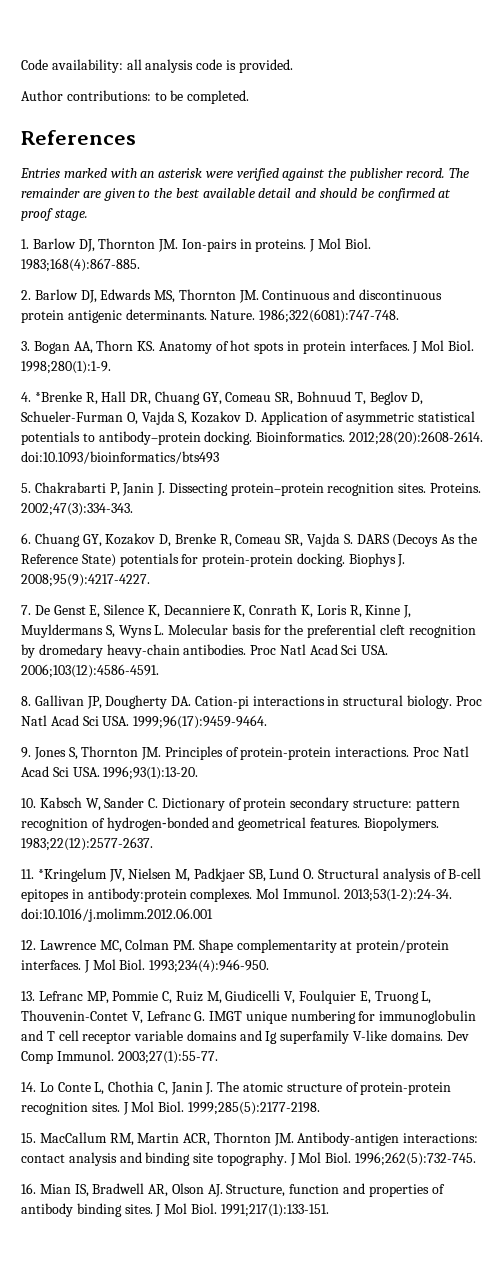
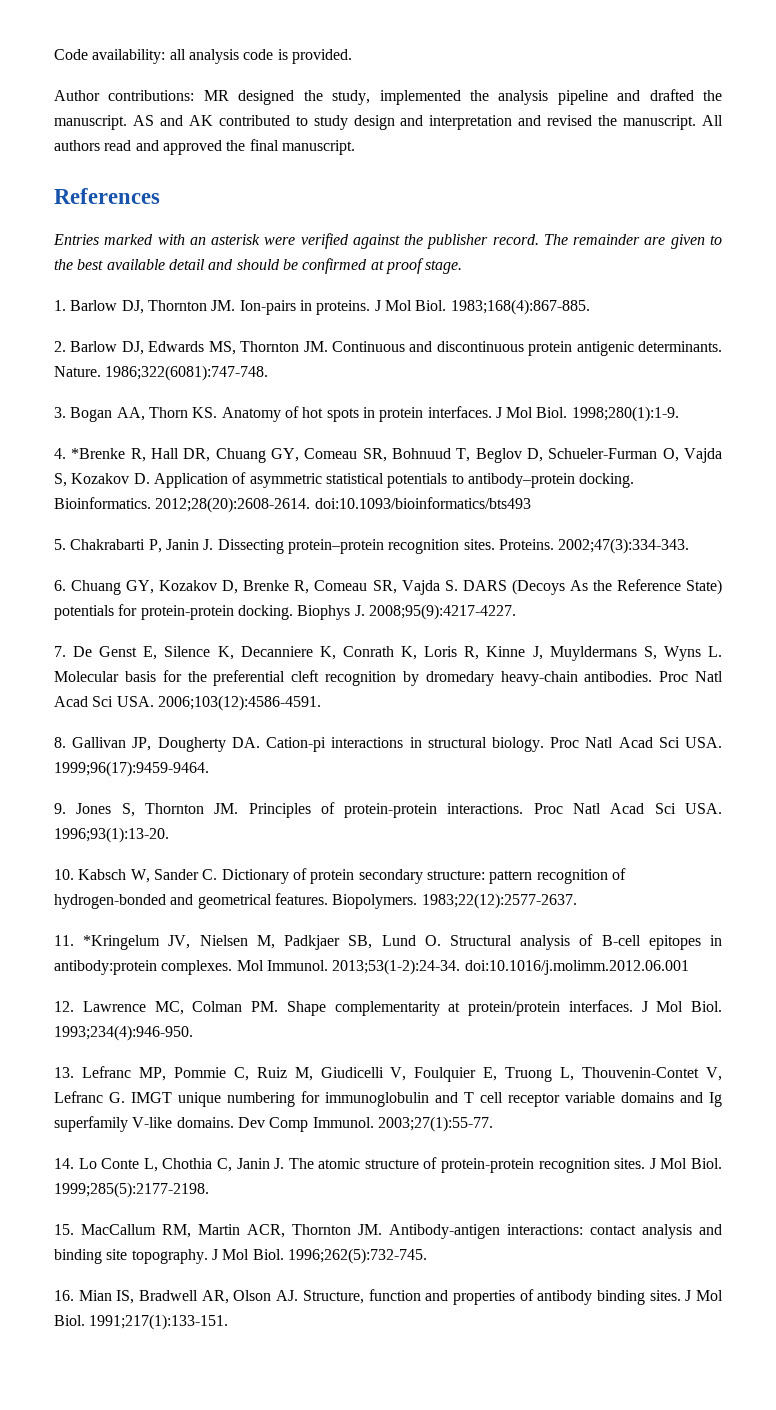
- Author contributions: to be completed.
+ Author contributions: MR designed the study, implemented the analysis pipeline and drafted the manuscript. AS and AK contributed to study design and interpretation and revised the manuscript. All authors read and approved the final manuscript.

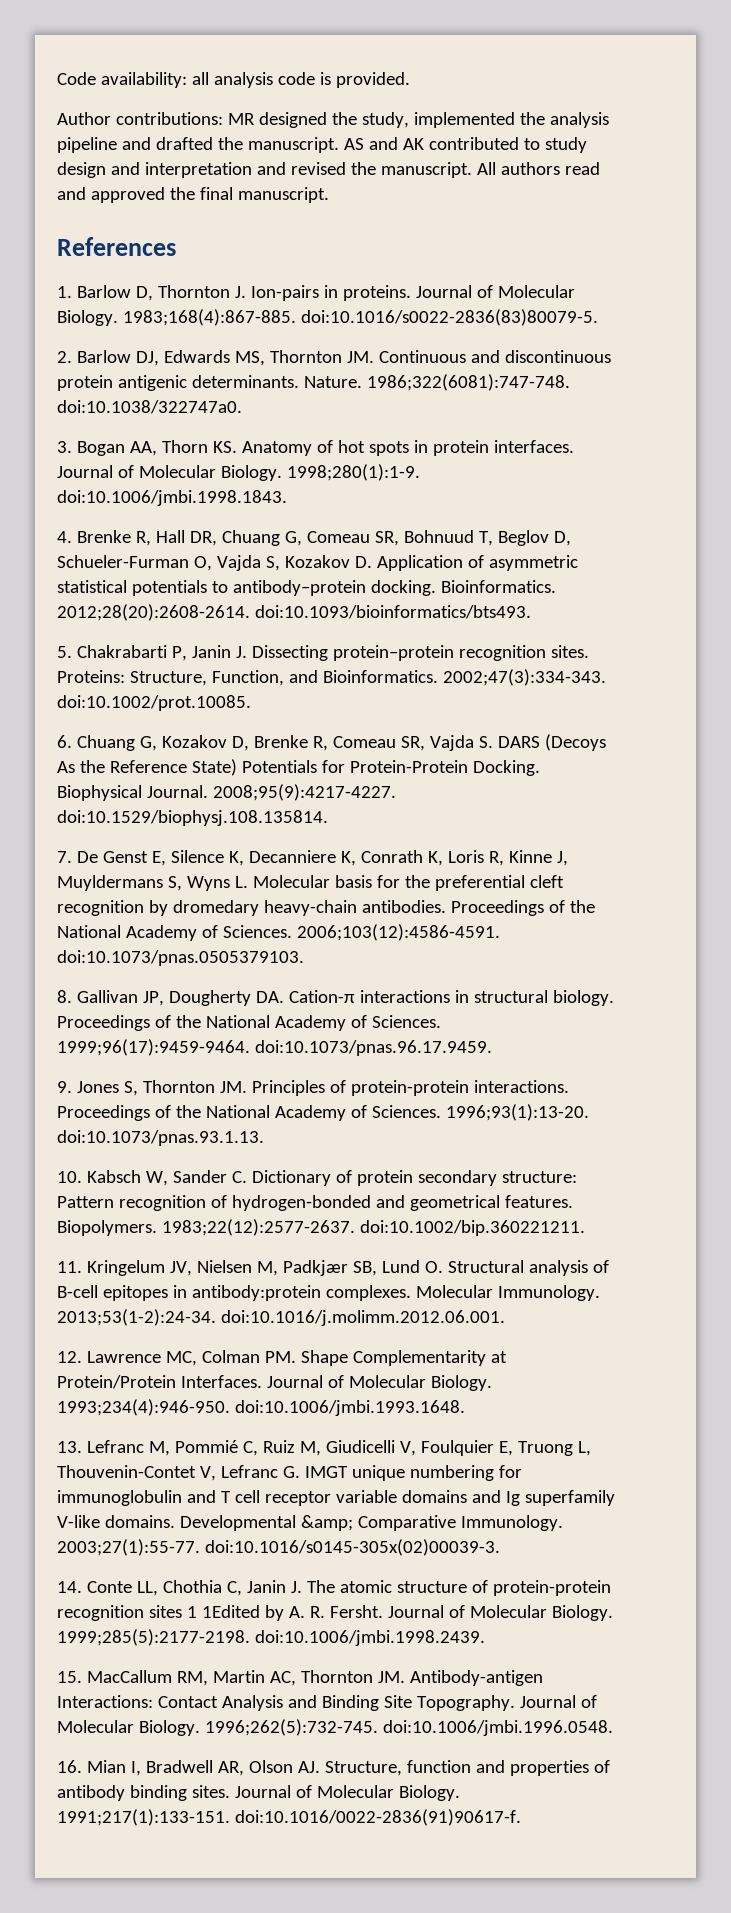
- Entries marked with an asterisk were verified against the publisher record. The remainder are given to the best available detail and should be confirmed at proof stage.
- 1. Barlow DJ, Thornton JM. Ion-pairs in proteins. J Mol Biol.
+ 1. Barlow D, Thornton J. Ion-pairs in proteins. Journal of Molecular Biology.
- 1983;168(4):867-885.
+ 1983;168(4):867-885. doi:10.1016/s0022-2836(83)80079-5.
- 1986;322(6081):747-748.
+ 1986;322(6081):747-748. doi:10.1038/322747a0.
- 3. Bogan AA, Thorn KS. Anatomy of hot spots in protein interfaces. J Mol Biol.
+ 3. Bogan AA, Thorn KS. Anatomy of hot spots in protein interfaces. Journal of Molecular Biology.
- 1998;280(1):1-9.
+ 1998;280(1):1-9. doi:10.1006/jmbi.1998.1843.
- 4. *Brenke R, Hall DR, Chuang GY, Comeau SR, Bohnuud T, Beglov D, Schueler-Furman O, Vajda S, Kozakov D. Application of asymmetric statistical potentials to antibody–protein docking.
+ 4. Brenke R, Hall DR, Chuang G, Comeau SR, Bohnuud T, Beglov D, Schueler-Furman O, Vajda S, Kozakov D. Application of asymmetric statistical potentials to antibody–protein docking.
- 2012;28(20):2608-2614. doi:10.1093/bioinformatics/bts493
+ 2012;28(20):2608-2614. doi:10.1093/bioinformatics/bts493.
- Proteins.
+ Proteins: Structure, Function, and Bioinformatics.
- 2002;47(3):334-343.
+ 2002;47(3):334-343. doi:10.1002/prot.10085.
- 6. Chuang GY, Kozakov D, Brenke R, Comeau SR, Vajda S. DARS (Decoys As the Reference State) potentials for protein-protein docking. Biophys J. 2008;95(9):4217-4227.
+ 6. Chuang G, Kozakov D, Brenke R, Comeau SR, Vajda S. DARS (Decoys As the Reference State) Potentials for Protein-Protein Docking. Biophysical Journal. 2008;95(9):4217-4227. doi:10.1529/biophysj.108.135814.
- Proc Natl Acad Sci USA. 2006;103(12):4586-4591.
+ Proceedings of the National Academy of Sciences. 2006;103(12):4586-4591. doi:10.1073/pnas.0505379103.
- 8. Gallivan JP, Dougherty DA. Cation-pi interactions in structural biology.
+ 8. Gallivan JP, Dougherty DA. Cation-π interactions in structural biology.
- Proc Natl Acad Sci USA. 1999;96(17):9459-9464.
+ Proceedings of the National Academy of Sciences. 1999;96(17):9459-9464. doi:10.1073/pnas.96.17.9459.
- Proc Natl Acad Sci USA. 1996;93(1):13-20.
+ Proceedings of the National Academy of Sciences. 1996;93(1):13-20. doi:10.1073/pnas.93.1.13.
- 10. Kabsch W, Sander C. Dictionary of protein secondary structure: pattern recognition of hydrogen‐bonded and geometrical features.
+ 10. Kabsch W, Sander C. Dictionary of protein secondary structure: Pattern recognition of hydrogen‐bonded and geometrical features.
- 1983;22(12):2577-2637.
+ 1983;22(12):2577-2637. doi:10.1002/bip.360221211.
- 11. *Kringelum JV, Nielsen M, Padkjaer SB, Lund O. Structural analysis of B-cell epitopes in antibody:protein complexes.
+ 11. Kringelum JV, Nielsen M, Padkjær SB, Lund O. Structural analysis of B-cell epitopes in antibody:protein complexes.
- Mol Immunol. 2013;53(1-2):24-34. doi:10.1016/j.molimm.2012.06.001
+ Molecular Immunology. 2013;53(1-2):24-34. doi:10.1016/j.molimm.2012.06.001.
- 12. Lawrence MC, Colman PM. Shape complementarity at protein/protein interfaces. J Mol Biol.
+ 12. Lawrence MC, Colman PM. Shape Complementarity at Protein/Protein Interfaces. Journal of Molecular Biology.
- 1993;234(4):946-950.
+ 1993;234(4):946-950. doi:10.1006/jmbi.1993.1648.
- 13. Lefranc MP, Pommie C, Ruiz M, Giudicelli V, Foulquier E, Truong L, Thouvenin-Contet V, Lefranc G. IMGT unique numbering for immunoglobulin and T cell receptor variable domains and Ig superfamily V-like domains.
+ 13. Lefranc M, Pommié C, Ruiz M, Giudicelli V, Foulquier E, Truong L, Thouvenin-Contet V, Lefranc G. IMGT unique numbering for immunoglobulin and T cell receptor variable domains and Ig superfamily V-like domains.
- Dev Comp Immunol.
+ Developmental &amp; Comparative Immunology.
- 2003;27(1):55-77.
+ 2003;27(1):55-77. doi:10.1016/s0145-305x(02)00039-3.
- 14. Lo Conte L, Chothia C, Janin J. The atomic structure of protein-protein recognition sites. J Mol Biol.
+ 14. Conte LL, Chothia C, Janin J. The atomic structure of protein-protein recognition sites 1 1Edited by A. R. Fersht. Journal of Molecular Biology.
- 1999;285(5):2177-2198.
+ 1999;285(5):2177-2198. doi:10.1006/jmbi.1998.2439.
- 15. MacCallum RM, Martin ACR, Thornton JM. Antibody-antigen interactions: contact analysis and binding site topography. J Mol Biol.
+ 15. MacCallum RM, Martin AC, Thornton JM. Antibody-antigen Interactions: Contact Analysis and Binding Site Topography. Journal of Molecular Biology.
- 1996;262(5):732-745.
+ 1996;262(5):732-745. doi:10.1006/jmbi.1996.0548.
- 16. Mian IS, Bradwell AR, Olson AJ. Structure, function and properties of antibody binding sites.
+ 16. Mian I, Bradwell AR, Olson AJ. Structure, function and properties of antibody binding sites.
- J Mol Biol. 1991;217(1):133-151.
+ Journal of Molecular Biology. 1991;217(1):133-151. doi:10.1016/0022-2836(91)90617-f.

